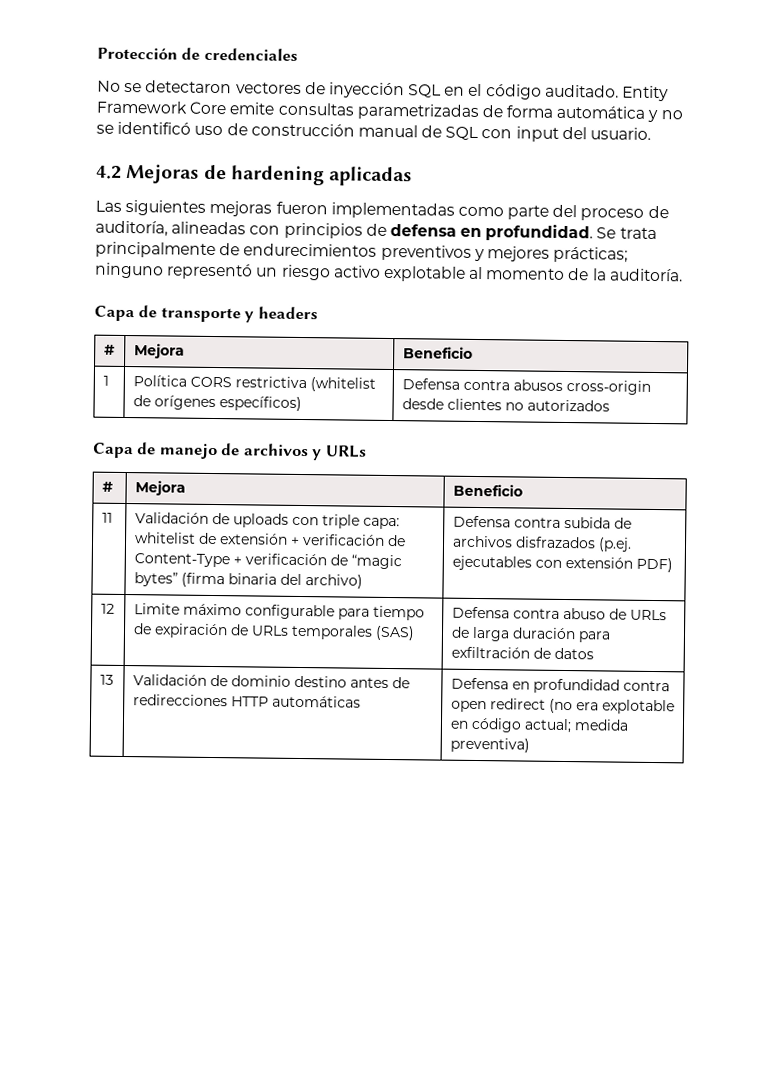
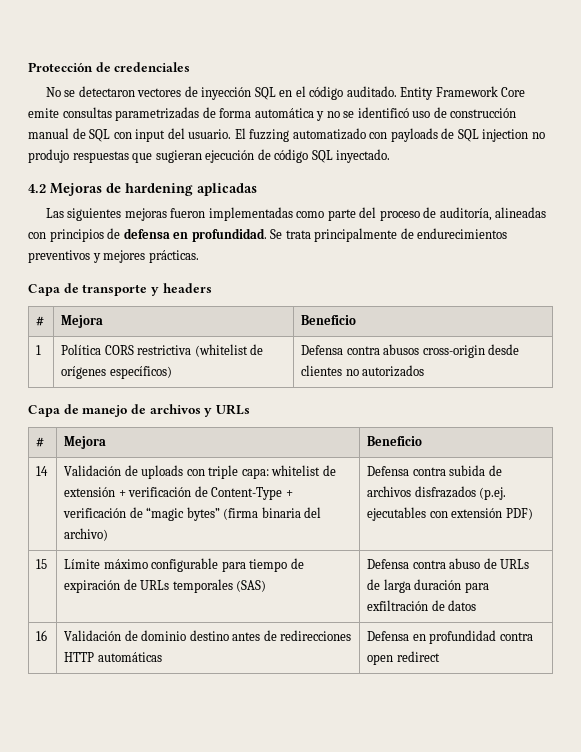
+ El fuzzing automatizado con payloads de SQL injection no produjo respuestas que sugieran ejecución de código SQL inyectado.
- Se trata principalmente de endurecimientos preventivos y mejores prácticas; ninguno representó un riesgo activo explotable al momento de la auditoría.
+ Se trata principalmente de endurecimientos preventivos y mejores prácticas.
- 11 | Validación de uploads con triple capa: whitelist de extensión + verificación de Content-Type + verificación de “magic bytes” (firma binaria del archivo) | Defensa contra subida de archivos disfrazados (p.ej. ejecutables con extensión PDF)
+ 14 | Validación de uploads con triple capa: whitelist de extensión + verificación de Content-Type + verificación de “magic bytes” (firma binaria del archivo) | Defensa contra subida de archivos disfrazados (p.ej. ejecutables con extensión PDF)
- 12 | Limite máximo configurable para tiempo de expiración de URLs temporales (SAS) | Defensa contra abuso de URLs de larga duración para exfiltración de datos
+ 15 | Límite máximo configurable para tiempo de expiración de URLs temporales (SAS) | Defensa contra abuso de URLs de larga duración para exfiltración de datos
- 13 | Validación de dominio destino antes de redirecciones HTTP automáticas | Defensa en profundidad contra open redirect (no era explotable en código actual; medida preventiva)
+ 16 | Validación de dominio destino antes de redirecciones HTTP automáticas | Defensa en profundidad contra open redirect

